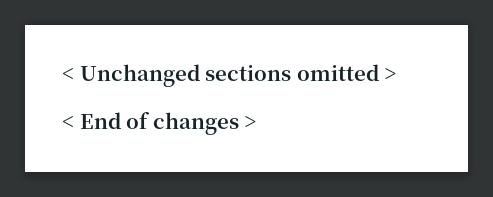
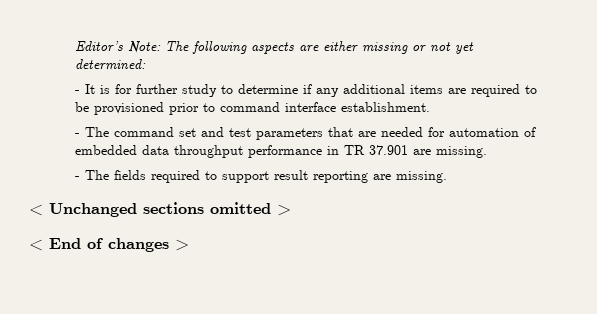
+ Editor’s Note: The following aspects are either missing or not yet determined:
+ - It is for further study to determine if any additional items are required to be provisioned prior to command interface establishment.
+ - The command set and test parameters that are needed for automation of embedded data throughput performance in TR 37.901 are missing.
+ - The fields required to support result reporting are missing.

